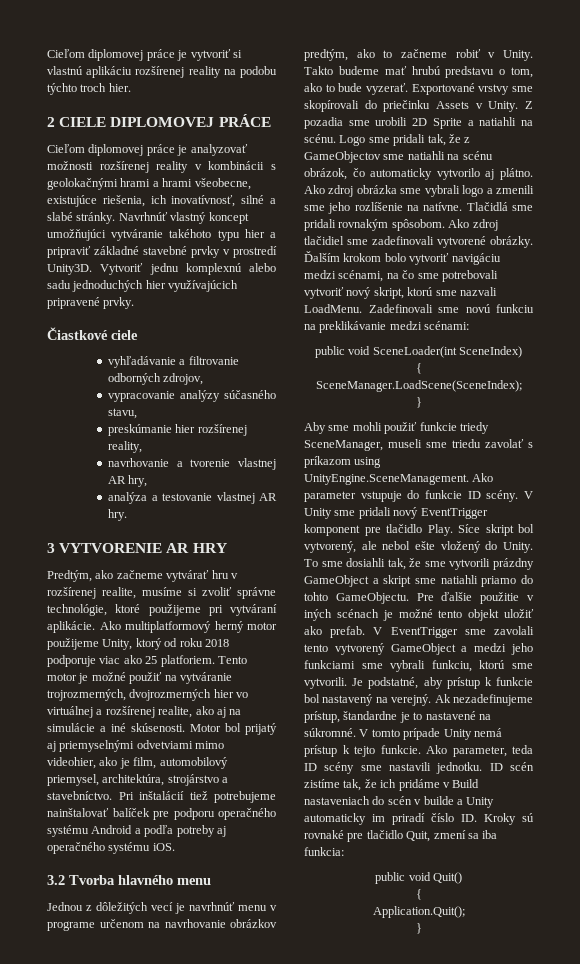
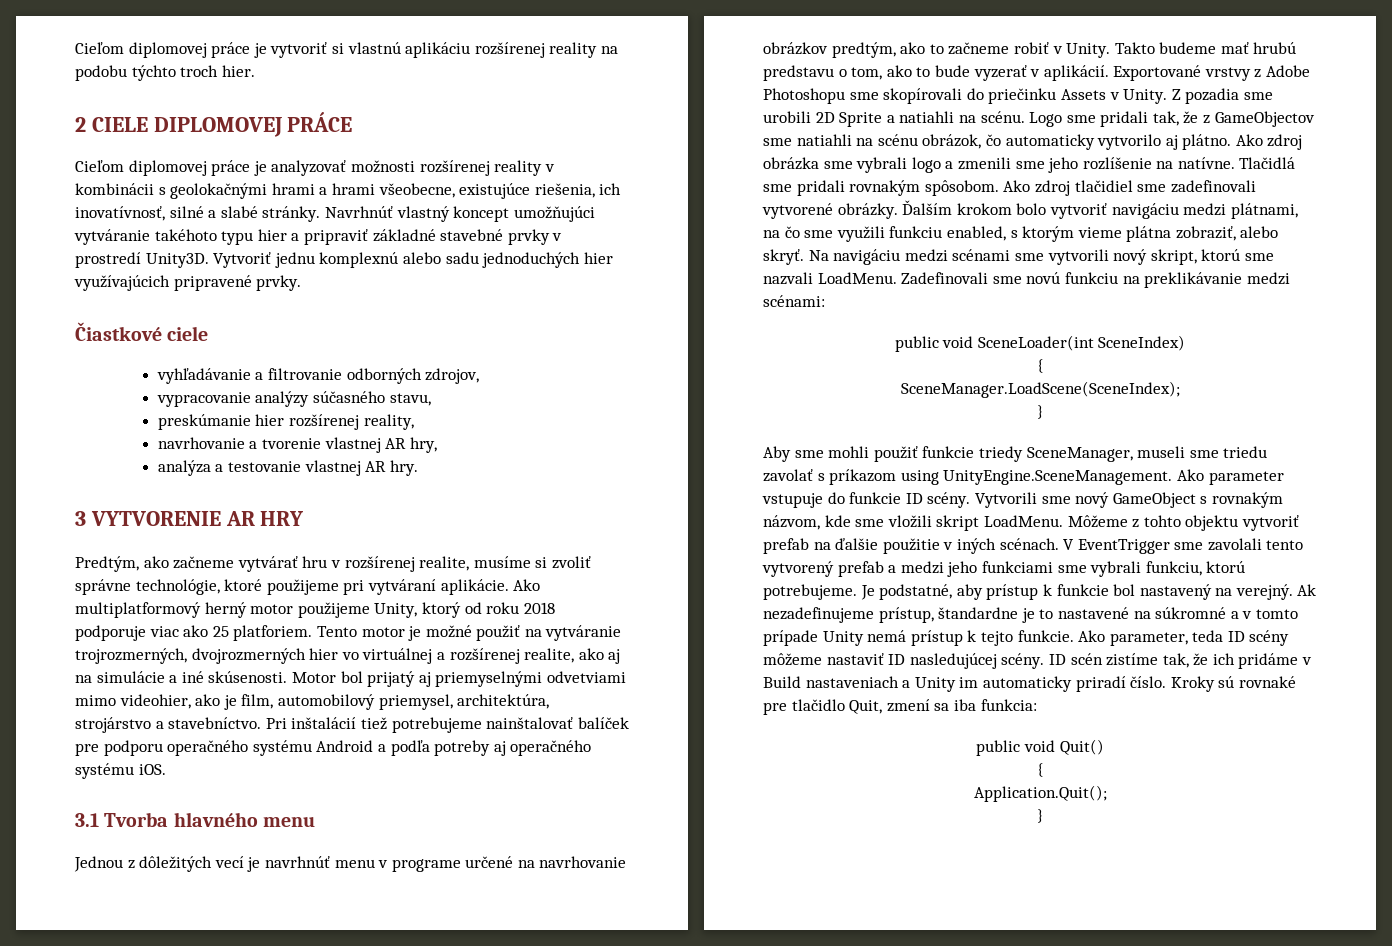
- 3.2 Tvorba hlavného menu
+ 3.1 Tvorba hlavného menu
- Jednou z dôležitých vecí je navrhnúť menu v programe určenom na navrhovanie obrázkov predtým, ako to začneme robiť v Unity.
+ Jednou z dôležitých vecí je navrhnúť menu v programe určené na navrhovanie obrázkov predtým, ako to začneme robiť v Unity.
- Takto budeme mať hrubú predstavu o tom, ako to bude vyzerať. Exportované vrstvy sme skopírovali do priečinku Assets v Unity.
+ Takto budeme mať hrubú predstavu o tom, ako to bude vyzerať v aplikácií. Exportované vrstvy z Adobe Photoshopu sme skopírovali do priečinku Assets v Unity.
- Ďalším krokom bolo vytvoriť navigáciu medzi scénami, na čo sme potrebovali vytvoriť nový skript, ktorú sme nazvali LoadMenu.
+ Ďalším krokom bolo vytvoriť navigáciu medzi plátnami, na čo sme využili funkciu enabled, s ktorým vieme plátna zobraziť, alebo skryť. Na navigáciu medzi scénami sme vytvorili nový skript, ktorú sme nazvali LoadMenu.
- V Unity sme pridali nový EventTrigger komponent pre tlačidlo Play. Síce skript bol vytvorený, ale nebol ešte vložený do Unity. To sme dosiahli tak, že sme vytvorili prázdny GameObject a skript sme natiahli priamo do tohto GameObjectu. Pre ďalšie použitie v iných scénach je možné tento objekt uložiť ako prefab.
+ Vytvorili sme nový GameObject s rovnakým názvom, kde sme vložili skript LoadMenu. Môžeme z tohto objektu vytvoriť prefab na ďalšie použitie v iných scénach.
- V EventTrigger sme zavolali tento vytvorený GameObject a medzi jeho funkciami sme vybrali funkciu, ktorú sme vytvorili.
+ V EventTrigger sme zavolali tento vytvorený prefab a medzi jeho funkciami sme vybrali funkciu, ktorú potrebujeme.
- Ak nezadefinujeme prístup, štandardne je to nastavené na súkromné. V tomto prípade Unity nemá prístup k tejto funkcie.
+ Ak nezadefinujeme prístup, štandardne je to nastavené na súkromné a v tomto prípade Unity nemá prístup k tejto funkcie.
- Ako parameter, teda ID scény sme nastavili jednotku.
+ Ako parameter, teda ID scény môžeme nastaviť ID nasledujúcej scény.
- ID scén zistíme tak, že ich pridáme v Build nastaveniach do scén v builde a Unity automaticky im priradí číslo ID. Kroky sú rovnaké pre tlačidlo Quit, zmení sa iba funkcia:
+ ID scén zistíme tak, že ich pridáme v Build nastaveniach a Unity im automaticky priradí číslo. Kroky sú rovnaké pre tlačidlo Quit, zmení sa iba funkcia:

